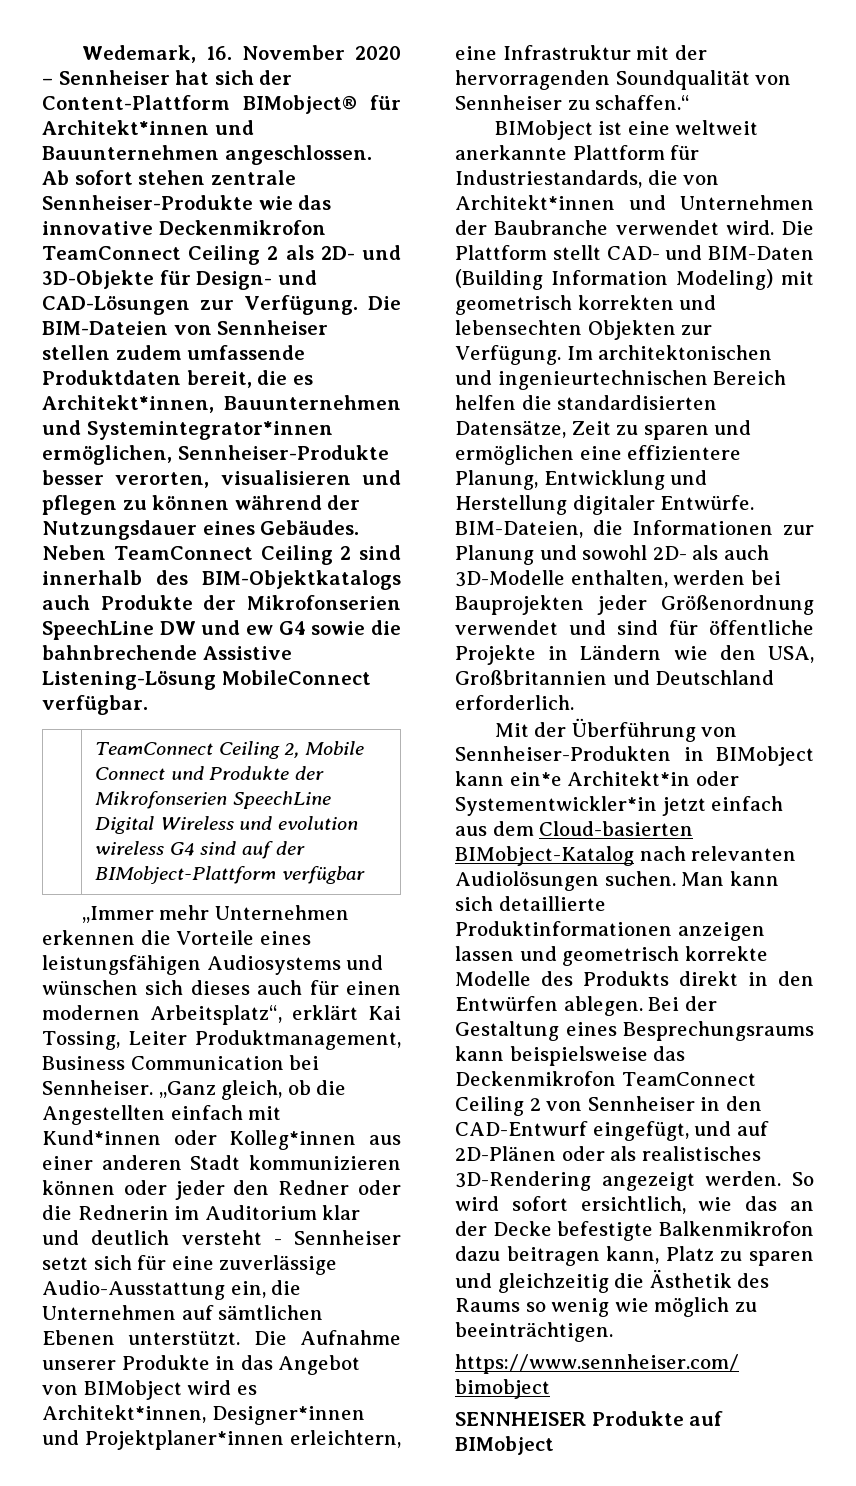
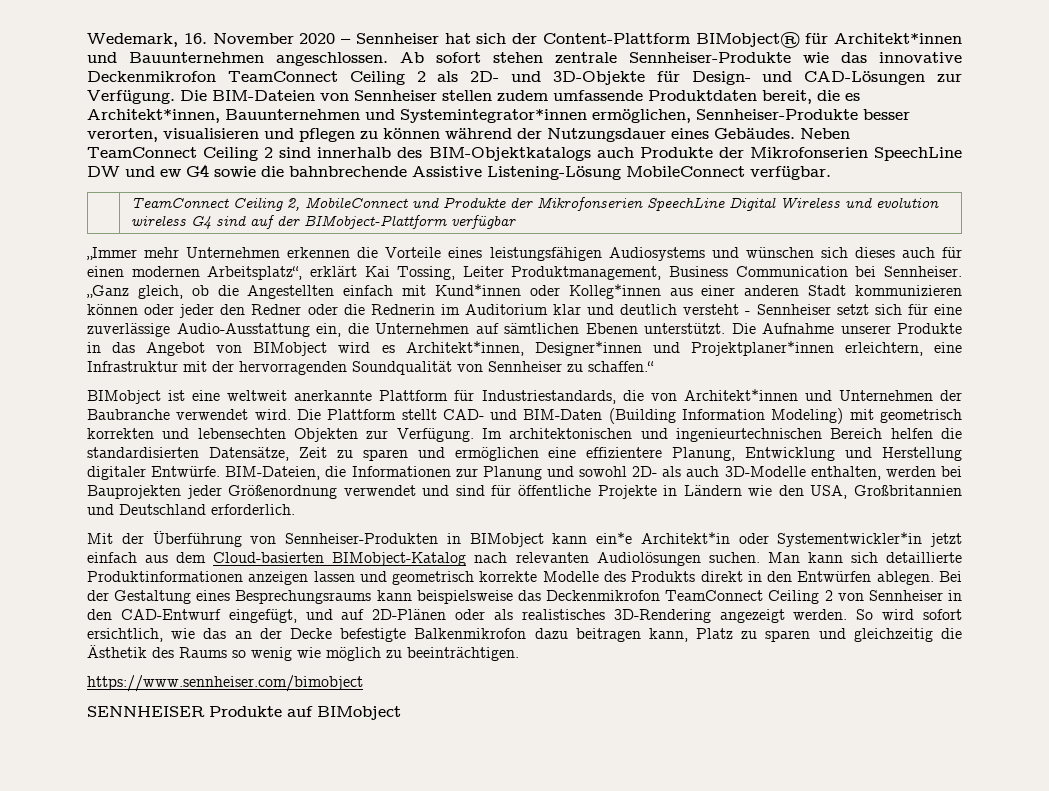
- | TeamConnect Ceiling 2, Mobile Connect und Produkte der Mikrofonserien SpeechLine Digital Wireless und evolution wireless G4 sind auf der BIMobject-Plattform verfügbar
+ | TeamConnect Ceiling 2, MobileConnect und Produkte der Mikrofonserien SpeechLine Digital Wireless und evolution wireless G4 sind auf der BIMobject-Plattform verfügbar

